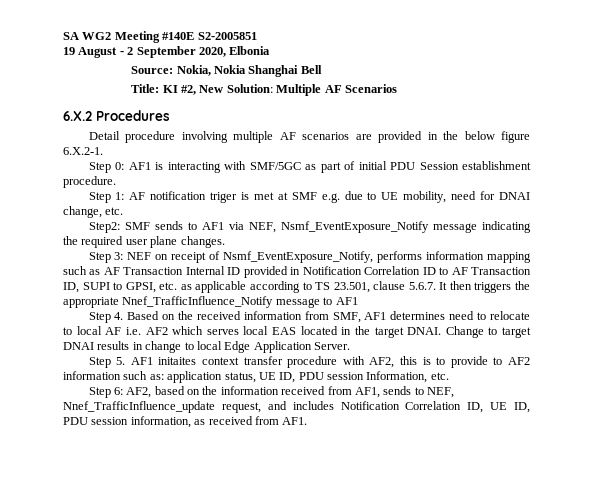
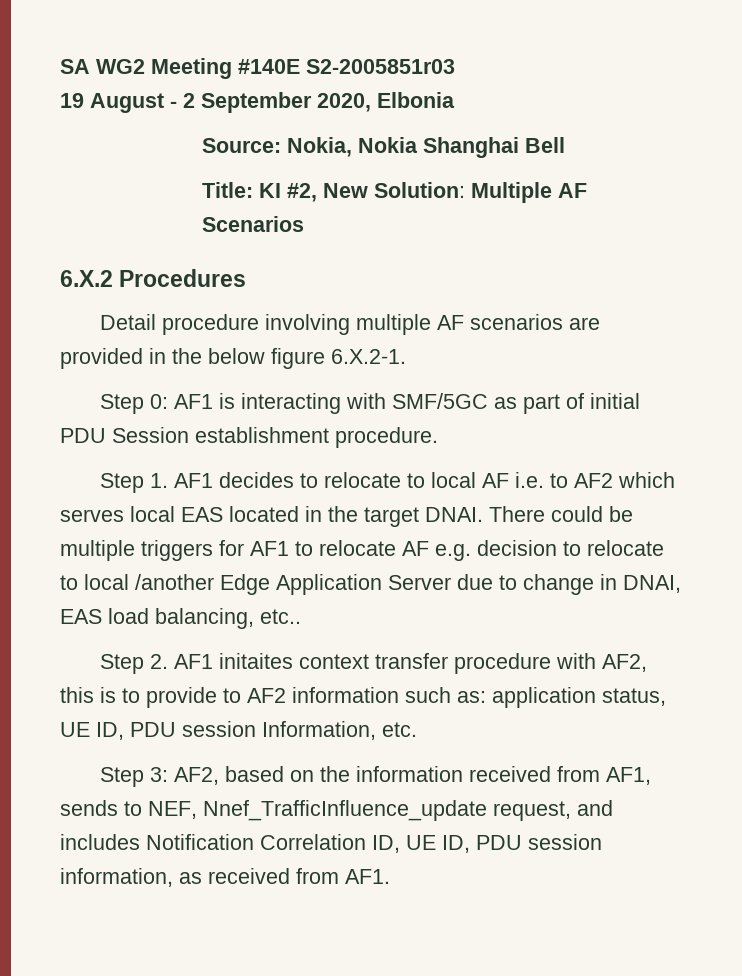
- SA WG2 Meeting #140E S2-2005851
+ SA WG2 Meeting #140E S2-2005851r03
- Step 1: AF notification triger is met at SMF e.g. due to UE mobility, need for DNAI change, etc.
- Step2: SMF sends to AF1 via NEF, Nsmf_EventExposure_Notify message indicating the required user plane changes.
- Step 3: NEF on receipt of Nsmf_EventExposure_Notify, performs information mapping such as AF Transaction Internal ID provided in Notification Correlation ID to AF Transaction ID, SUPI to GPSI, etc. as applicable according to TS 23.501, clause 5.6.7. It then triggers the appropriate Nnef_TrafficInfluence_Notify message to AF1
- Step 4. Based on the received information from SMF, AF1 determines need to relocate to local AF i.e. AF2 which serves local EAS located in the target DNAI.
+ Step 1. AF1 decides to relocate to local AF i.e. to AF2 which serves local EAS located in the target DNAI.
- Change to target DNAI results in change to local Edge Application Server.
- Step 5. AF1 initaites context transfer procedure with AF2, this is to provide to AF2 information such as: application status, UE ID, PDU session Information, etc.
+ There could be multiple triggers for AF1 to relocate AF e.g. decision to relocate to local /another Edge Application Server due to change in DNAI, EAS load balancing, etc..
+ Step 2. AF1 initaites context transfer procedure with AF2, this is to provide to AF2 information such as: application status, UE ID, PDU session Information, etc.
- Step 6: AF2, based on the information received from AF1, sends to NEF, Nnef_TrafficInfluence_update request, and includes Notification Correlation ID, UE ID, PDU session information, as received from AF1.
+ Step 3: AF2, based on the information received from AF1, sends to NEF, Nnef_TrafficInfluence_update request, and includes Notification Correlation ID, UE ID, PDU session information, as received from AF1.

